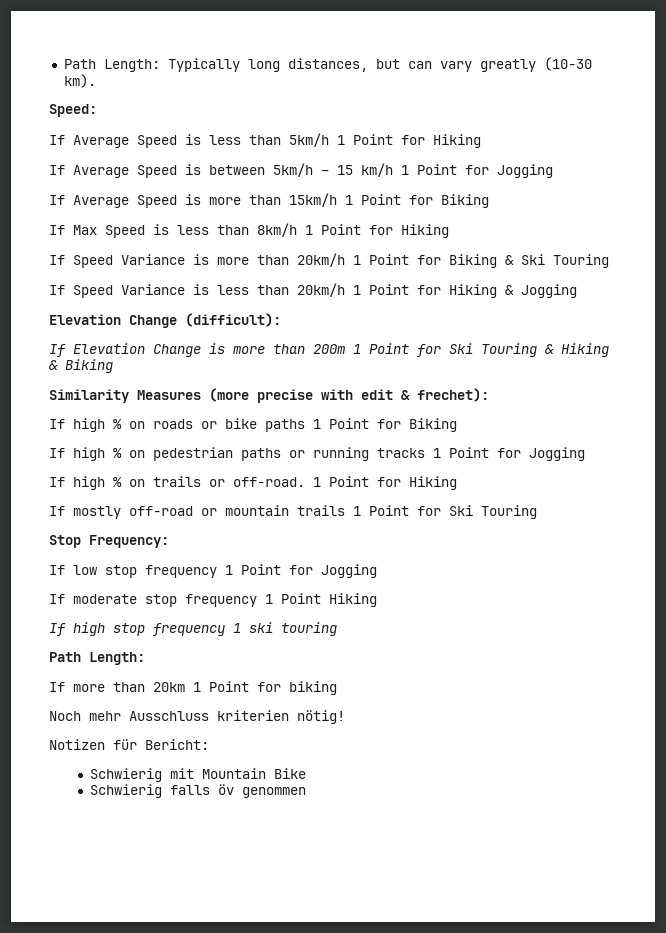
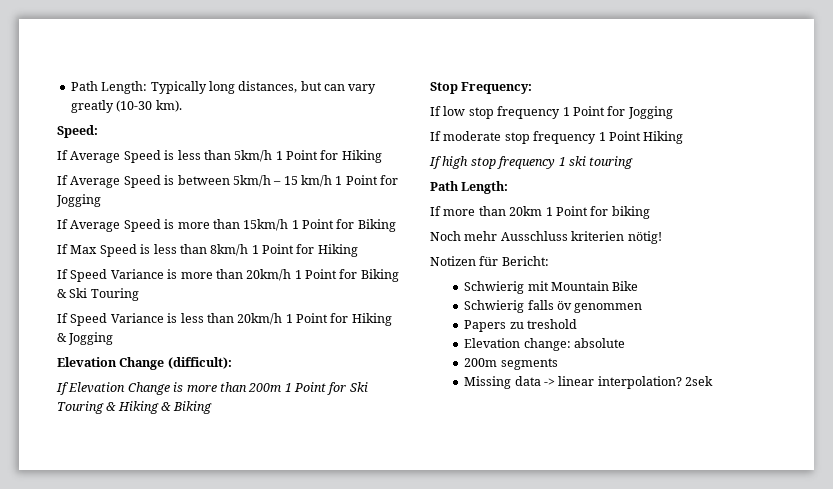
- Similarity Measures (more precise with edit & frechet):
- If high % on roads or bike paths 1 Point for Biking
- If high % on pedestrian paths or running tracks 1 Point for Jogging
- If high % on trails or off-road. 1 Point for Hiking
- If mostly off-road or mountain trails 1 Point for Ski Touring
+ Papers zu treshold
+ Elevation change: absolute
+ 200m segments
+ Missing data -> linear interpolation? 2sek

